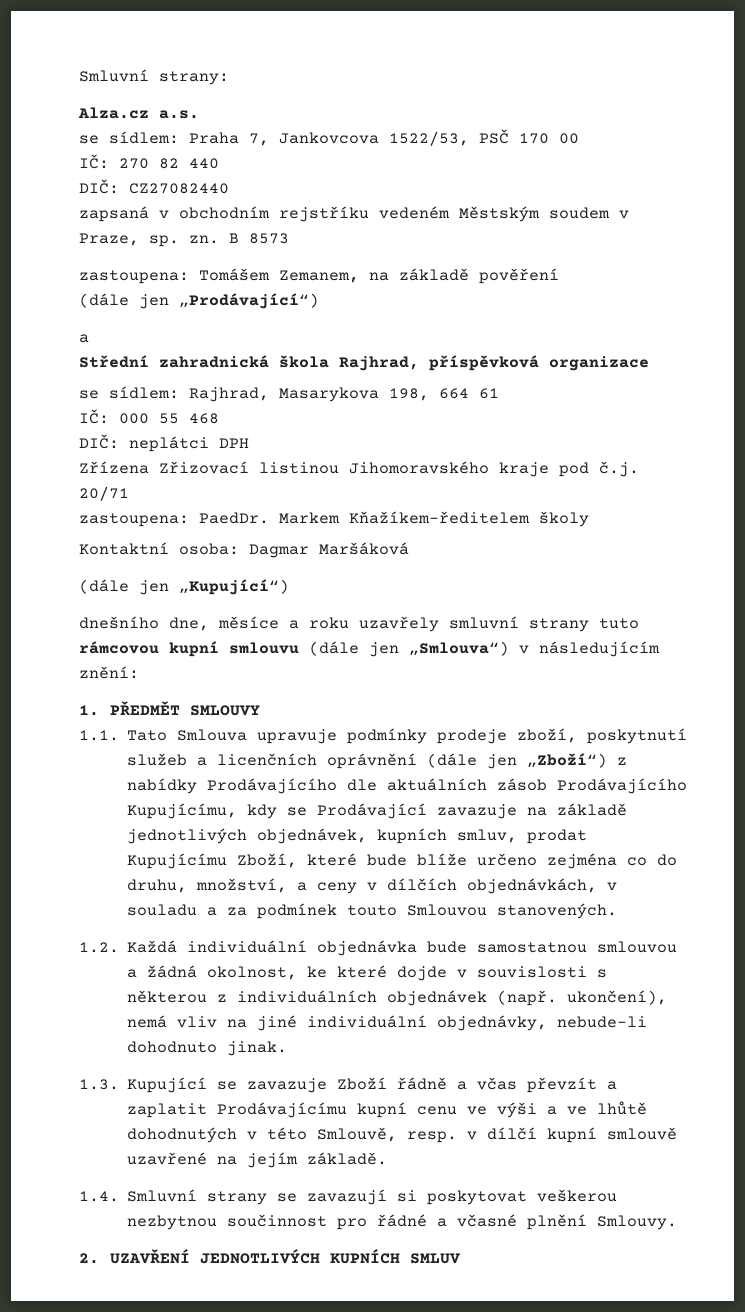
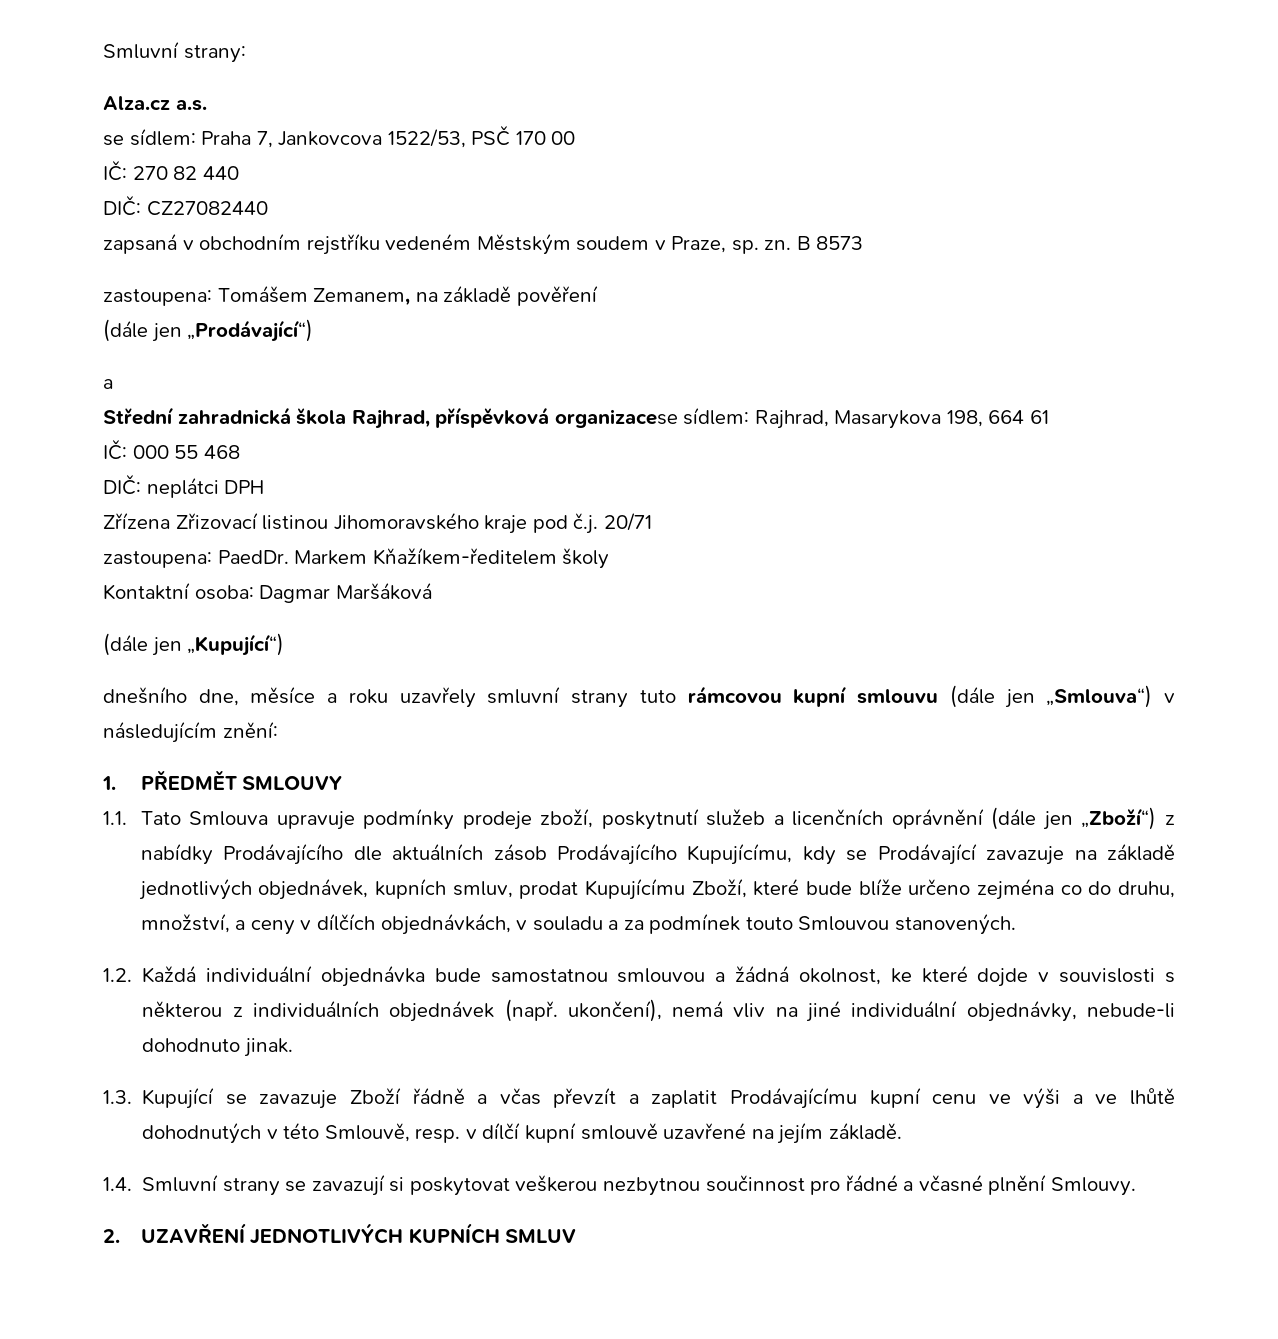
- Střední zahradnická škola Rajhrad, příspěvková organizace
- se sídlem: Rajhrad, Masarykova 198, 664 61
+ Střední zahradnická škola Rajhrad, příspěvková organizacese sídlem: Rajhrad, Masarykova 198, 664 61

